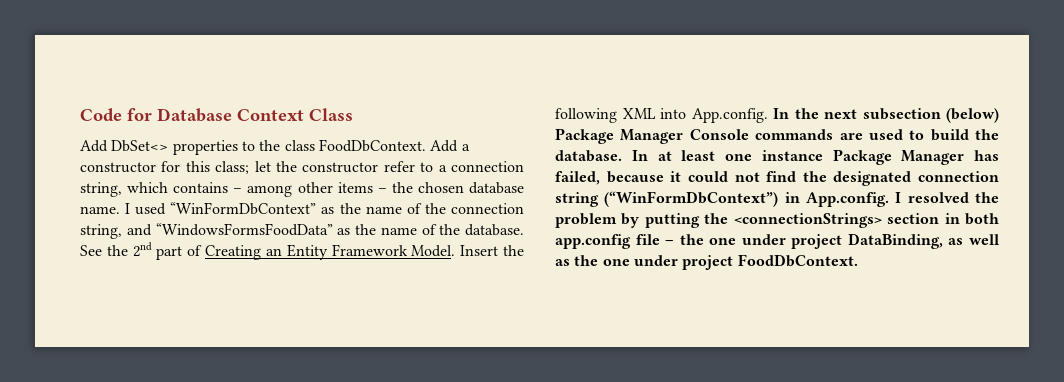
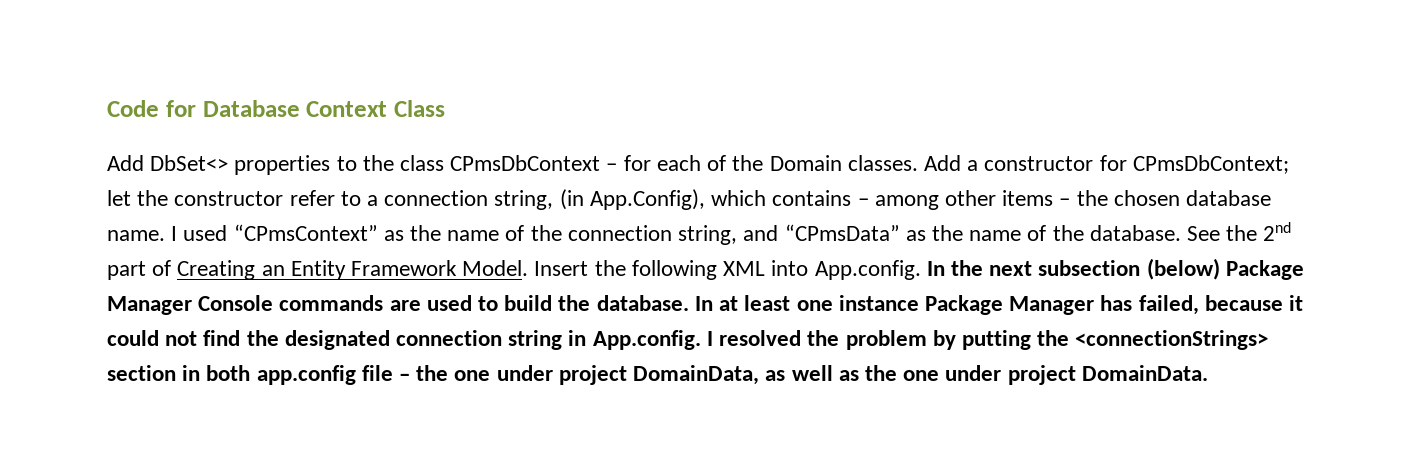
- Add DbSet<> properties to the class FoodDbContext.
+ Add DbSet<> properties to the class CPmsDbContext – for each of the Domain classes.
- Add a constructor for this class; let the constructor refer to a connection string, which contains – among other items – the chosen database name.
+ Add a constructor for CPmsDbContext; let the constructor refer to a connection string, (in App.Config), which contains – among other items – the chosen database name.
- I used “WinFormDbContext” as the name of the connection string, and “WindowsFormsFoodData” as the name of the database.
+ I used “CPmsContext” as the name of the connection string, and “CPmsData” as the name of the database.
- In at least one instance Package Manager has failed, because it could not find the designated connection string (“WinFormDbContext”) in App.config. I resolved the problem by putting the <connectionStrings> section in both app.config file – the one under project DataBinding, as well as the one under project FoodDbContext.
+ In at least one instance Package Manager has failed, because it could not find the designated connection string in App.config. I resolved the problem by putting the <connectionStrings> section in both app.config file – the one under project DomainData, as well as the one under project DomainData.

